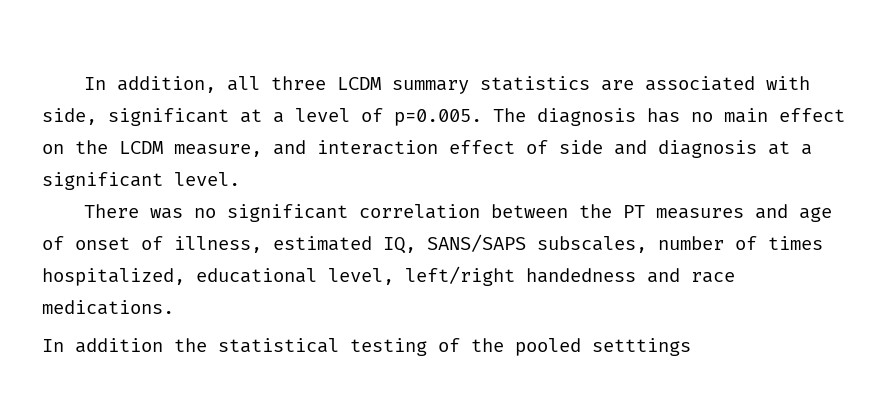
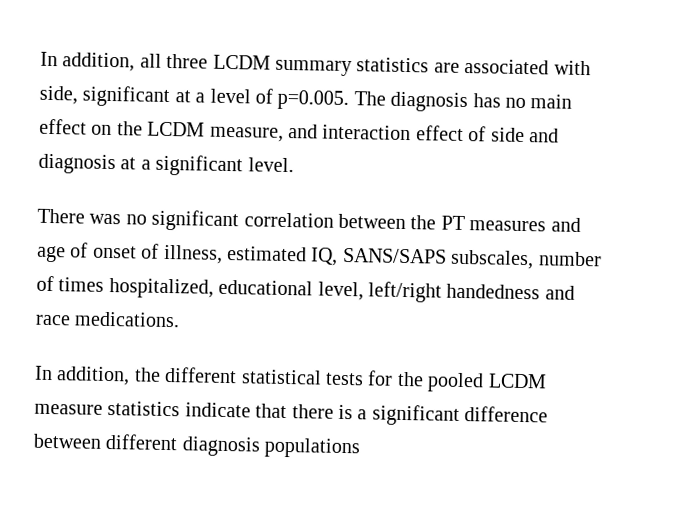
- In addition the statistical testing of the pooled setttings
+ In addition, the different statistical tests for the pooled LCDM measure statistics indicate that there is a significant difference between different diagnosis populations

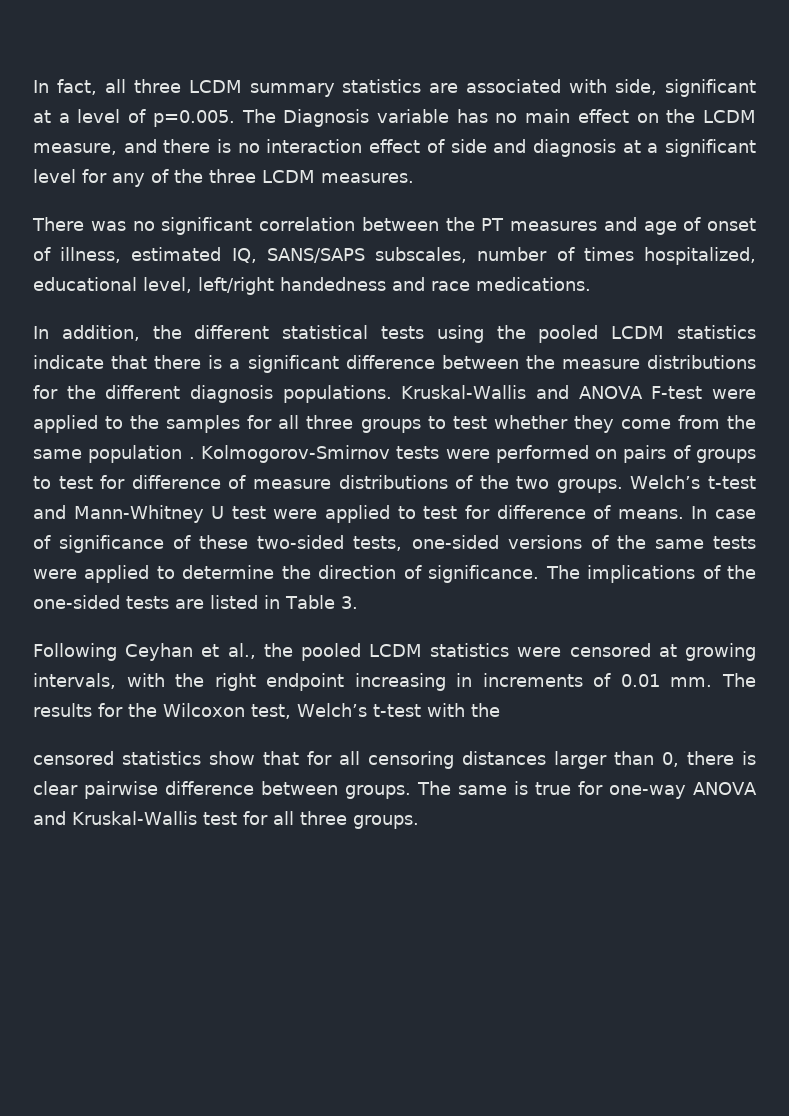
- In addition, all three LCDM summary statistics are associated with side, significant at a level of p=0.005. The diagnosis has no main effect on the LCDM measure, and interaction effect of side and diagnosis at a significant level.
+ In fact, all three LCDM summary statistics are associated with side, significant at a level of p=0.005. The Diagnosis variable has no main effect on the LCDM measure, and there is no interaction effect of side and diagnosis at a significant level for any of the three LCDM measures.
- In addition, the different statistical tests for the pooled LCDM measure statistics indicate that there is a significant difference between different diagnosis populations
+ In addition, the different statistical tests using the pooled LCDM statistics indicate that there is a significant difference between the measure distributions for the different diagnosis populations. Kruskal-Wallis and ANOVA F-test were applied to the samples for all three groups to test whether they come from the same population . Kolmogorov-Smirnov tests were performed on pairs of groups to test for difference of measure distributions of the two groups. Welch’s t-test and Mann-Whitney U test were applied to test for difference of means. In case of significance of these two-sided tests, one-sided versions of the same tests were applied to determine the direction of significance. The implications of the one-sided tests are listed in Table 3.
+ Following Ceyhan et al., the pooled LCDM statistics were censored at growing intervals, with the right endpoint increasing in increments of 0.01 mm. The results for the Wilcoxon test, Welch’s t-test with the
+ censored statistics show that for all censoring distances larger than 0, there is clear pairwise difference between groups. The same is true for one-way ANOVA and Kruskal-Wallis test for all three groups.

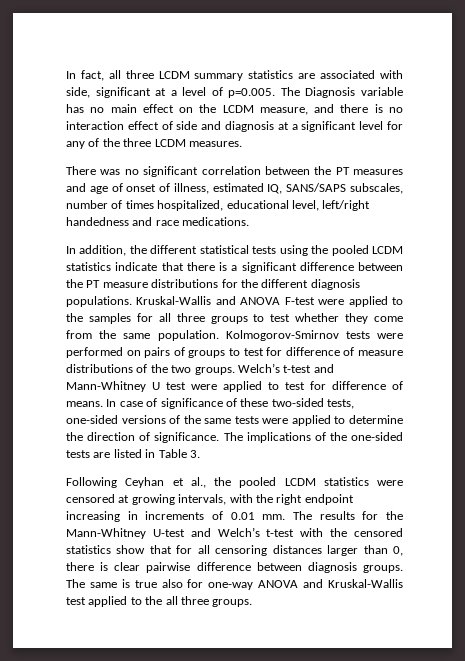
- In addition, the different statistical tests using the pooled LCDM statistics indicate that there is a significant difference between the measure distributions for the different diagnosis populations.
+ In addition, the different statistical tests using the pooled LCDM statistics indicate that there is a significant difference between the PT measure distributions for the different diagnosis populations.
- Kruskal-Wallis and ANOVA F-test were applied to the samples for all three groups to test whether they come from the same population .
+ Kruskal-Wallis and ANOVA F-test were applied to the samples for all three groups to test whether they come from the same population.
- The results for the Wilcoxon test, Welch’s t-test with the
- censored statistics show that for all censoring distances larger than 0, there is clear pairwise difference between groups.
+ The results for the Mann-Whitney U-test and Welch’s t-test with the censored statistics show that for all censoring distances larger than 0, there is clear pairwise difference between diagnosis groups.
- The same is true for one-way ANOVA and Kruskal-Wallis test for all three groups.
+ The same is true also for one-way ANOVA and Kruskal-Wallis test applied to the all three groups.

